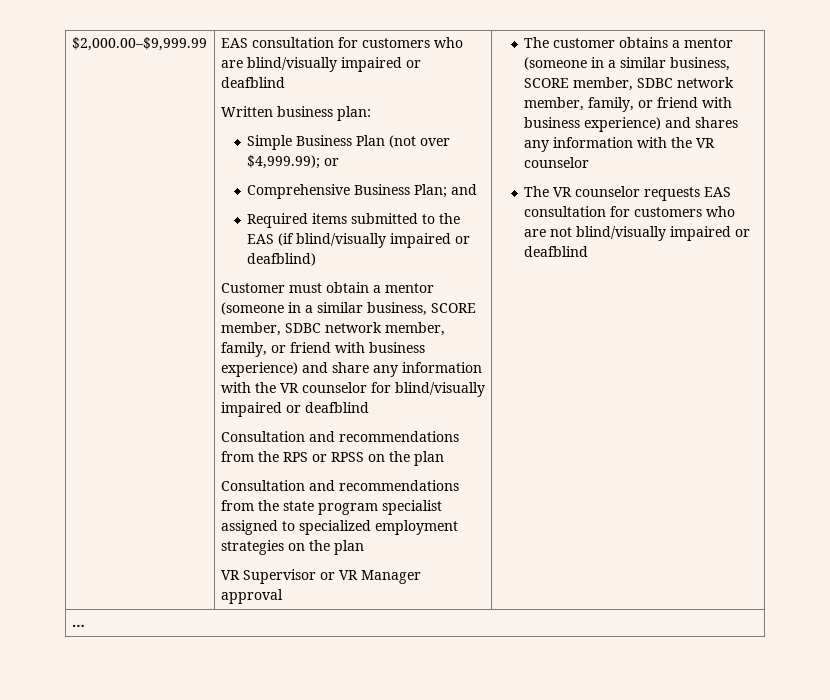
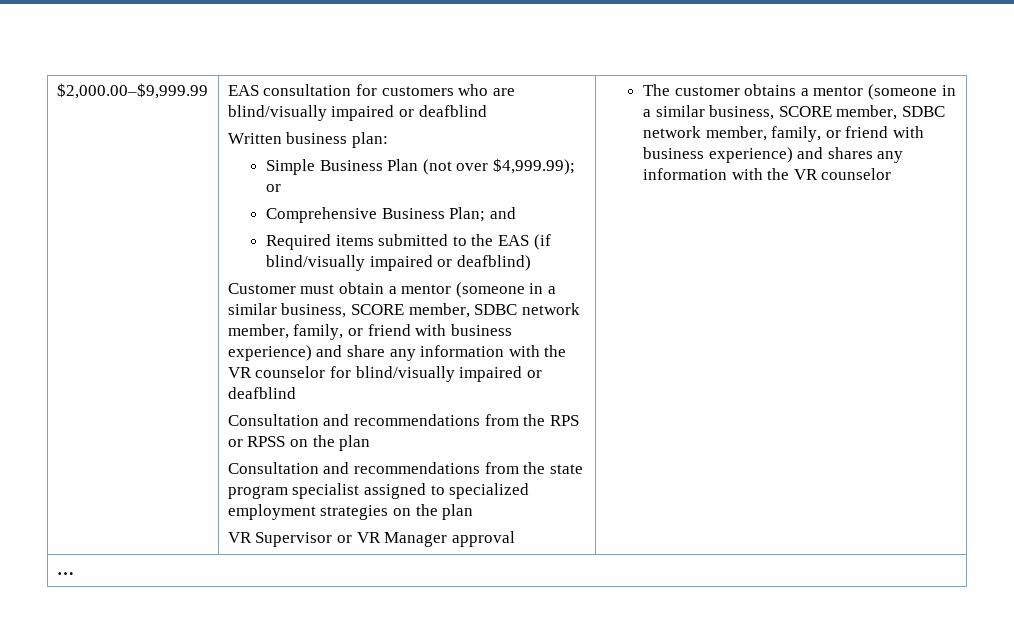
- The VR counselor requests EAS consultation for customers who are not blind/visually impaired or deafblind

